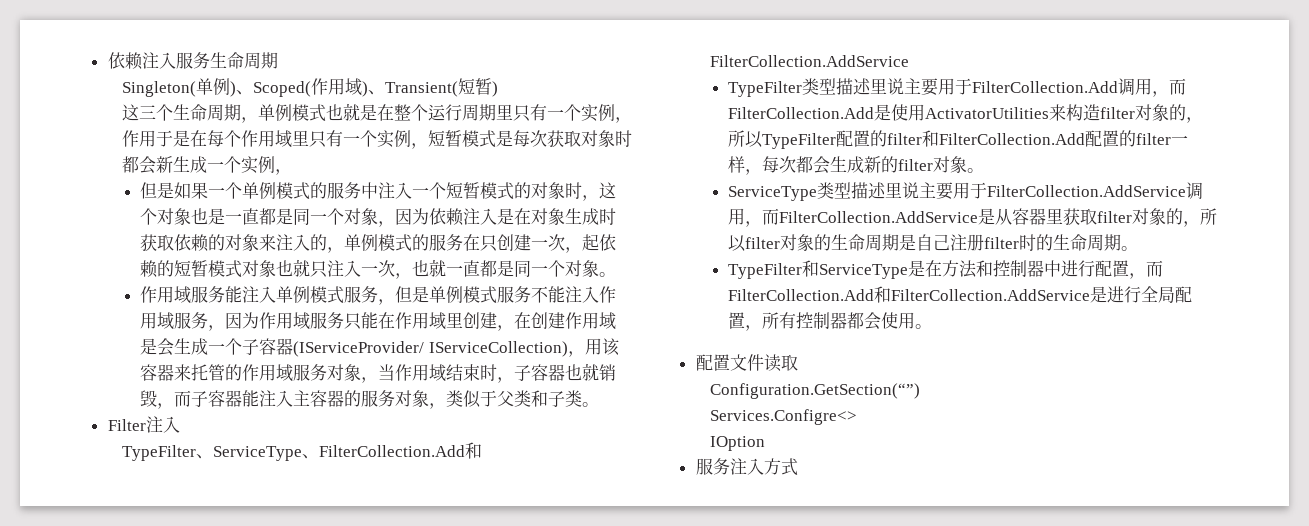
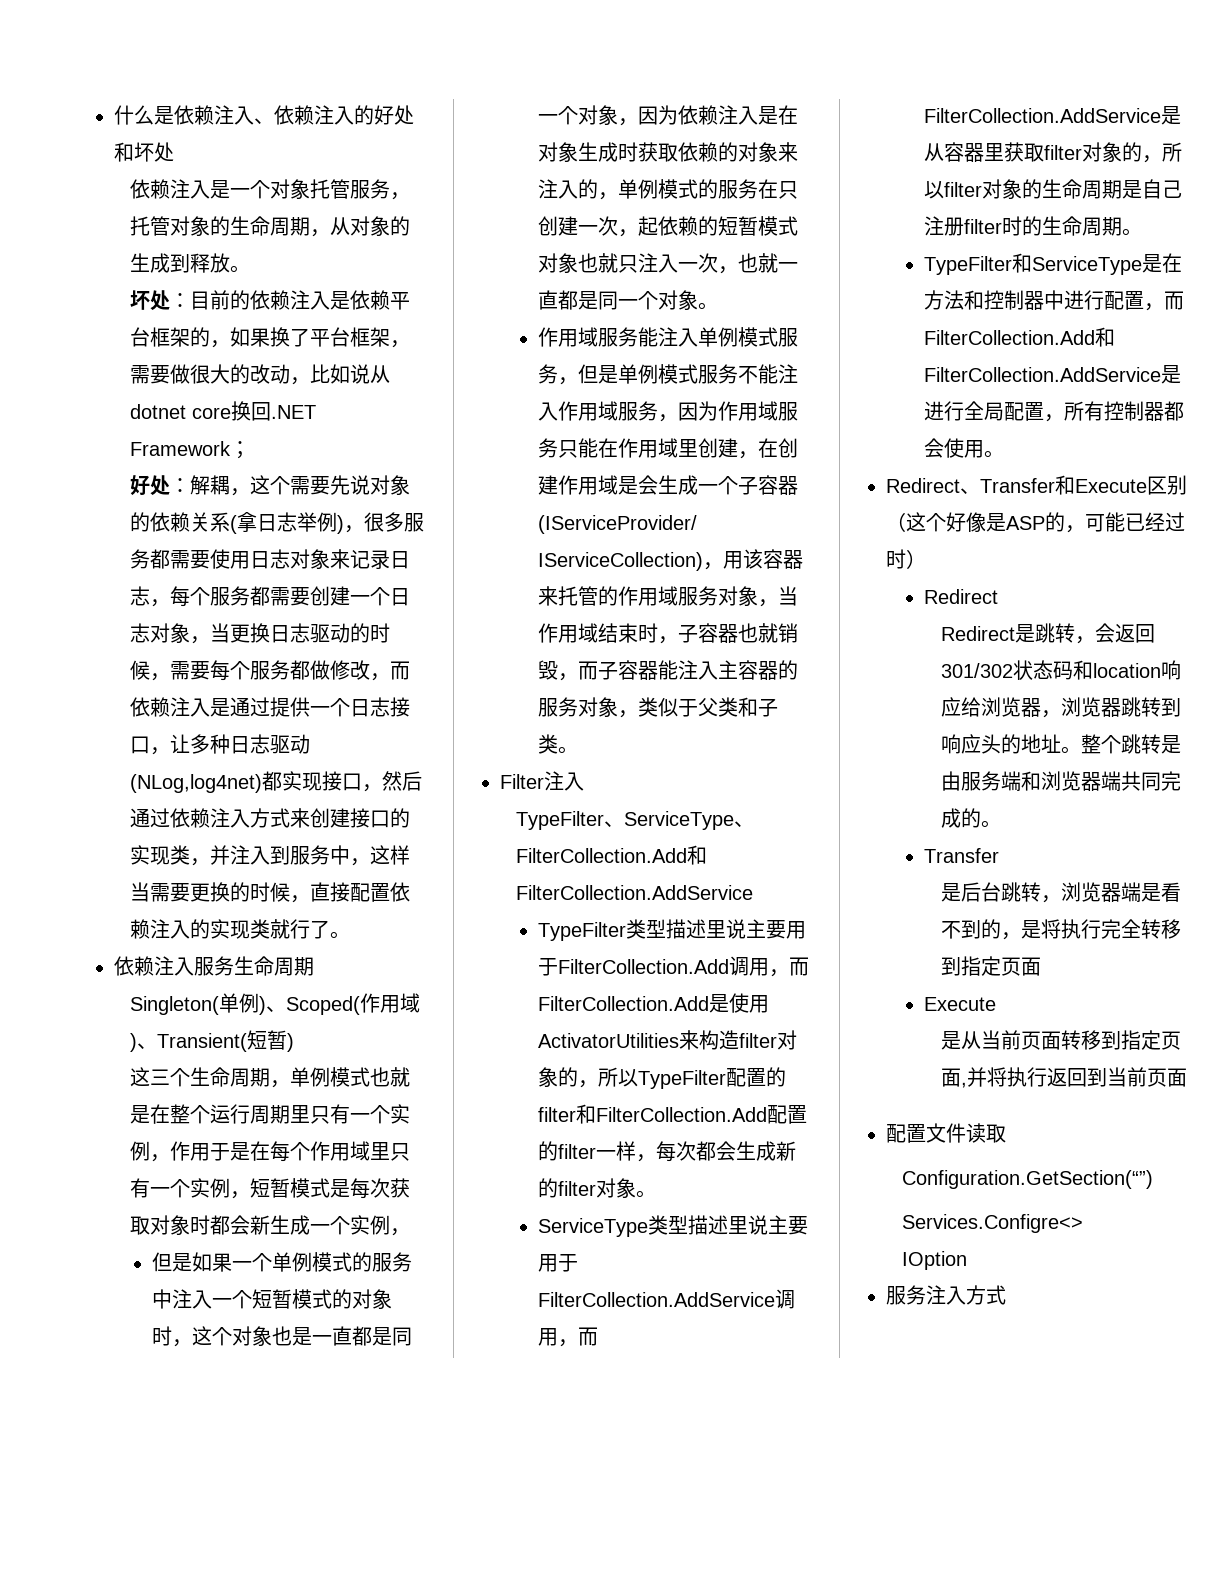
+ 什么是依赖注入、依赖注入的好处和坏处
+ 依赖注入是一个对象托管服务，托管对象的生命周期，从对象的生成到释放。
+ 坏处：目前的依赖注入是依赖平台框架的，如果换了平台框架，需要做很大的改动，比如说从dotnet core换回.NET Framework；
+ 好处：解耦，这个需要先说对象的依赖关系(拿日志举例)，很多服务都需要使用日志对象来记录日志，每个服务都需要创建一个日志对象，当更换日志驱动的时候，需要每个服务都做修改，而依赖注入是通过提供一个日志接口，让多种日志驱动(NLog,log4net)都实现接口，然后通过依赖注入方式来创建接口的实现类，并注入到服务中，这样当需要更换的时候，直接配置依赖注入的实现类就行了。
+ Redirect、Transfer和Execute区别（这个好像是ASP的，可能已经过时）
+ Redirect
+ Redirect是跳转，会返回301/302状态码和location响应给浏览器，浏览器跳转到响应头的地址。整个跳转是由服务端和浏览器端共同完成的。
+ Transfer
+ 是后台跳转，浏览器端是看不到的，是将执行完全转移到指定页面
+ Execute
+ 是从当前页面转移到指定页面,并将执行返回到当前页面

